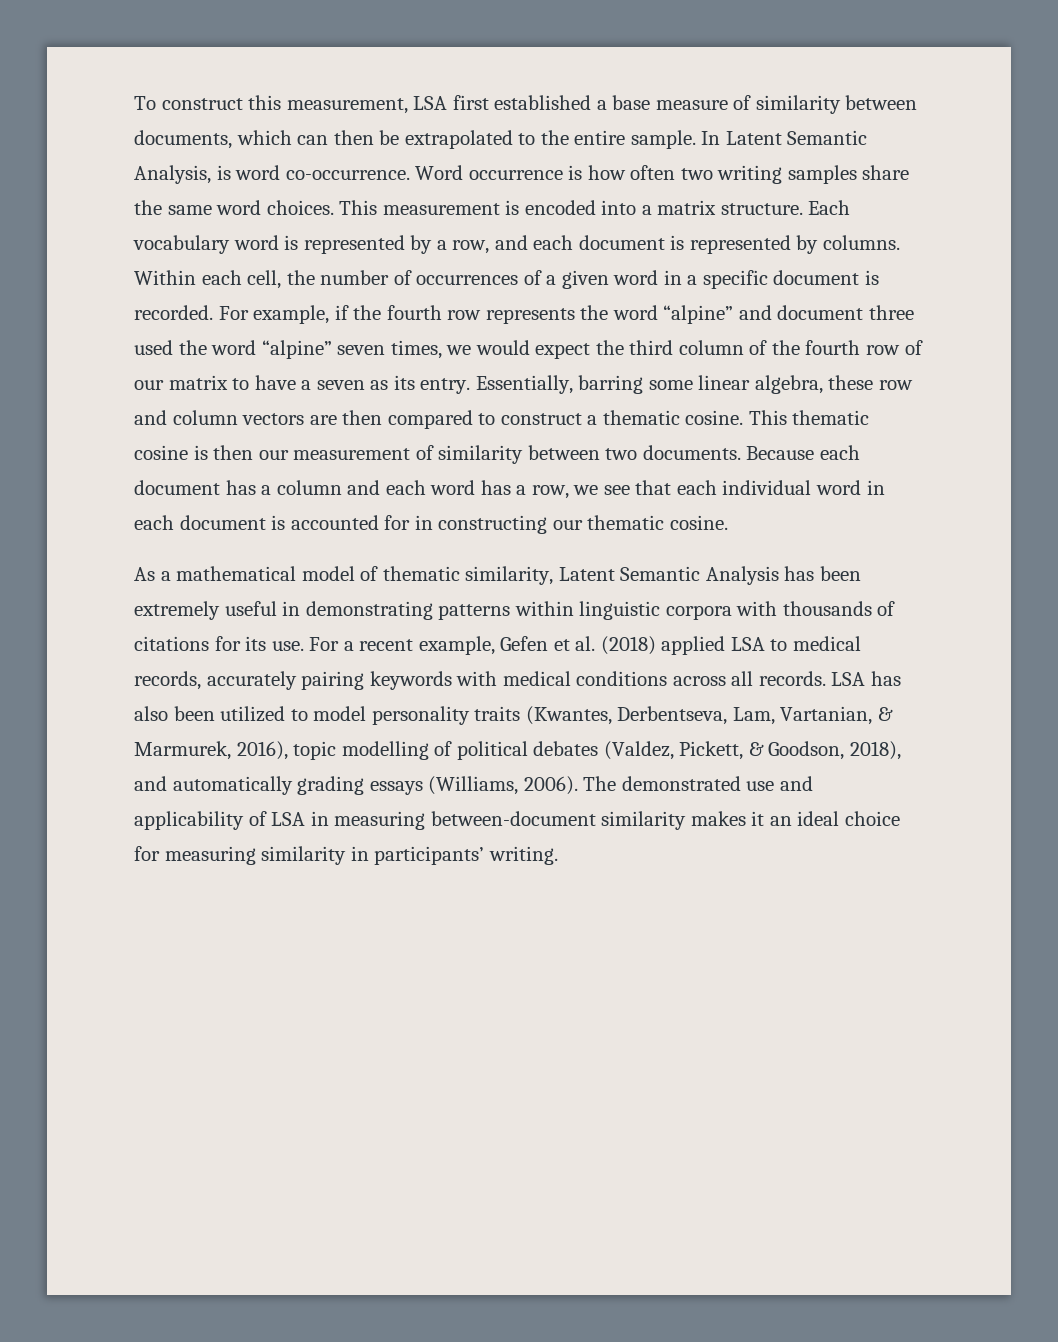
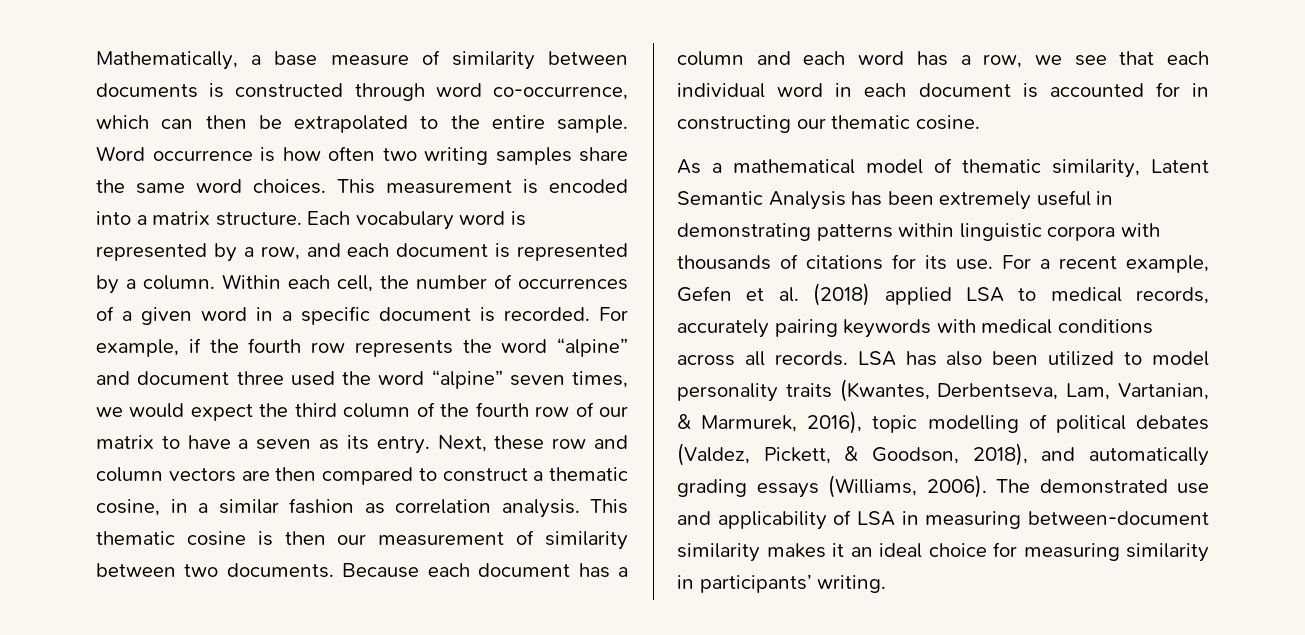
- To construct this measurement, LSA first established a base measure of similarity between documents, which can then be extrapolated to the entire sample.
+ Mathematically, a base measure of similarity between documents is constructed through word co-occurrence, which can then be extrapolated to the entire sample.
- In Latent Semantic Analysis, is word co-occurrence.
- Each vocabulary word is represented by a row, and each document is represented by columns.
+ Each vocabulary word is represented by a row, and each document is represented by a column.
- Essentially, barring some linear algebra, these row and column vectors are then compared to construct a thematic cosine.
+ Next, these row and column vectors are then compared to construct a thematic cosine, in a similar fashion as correlation analysis.

